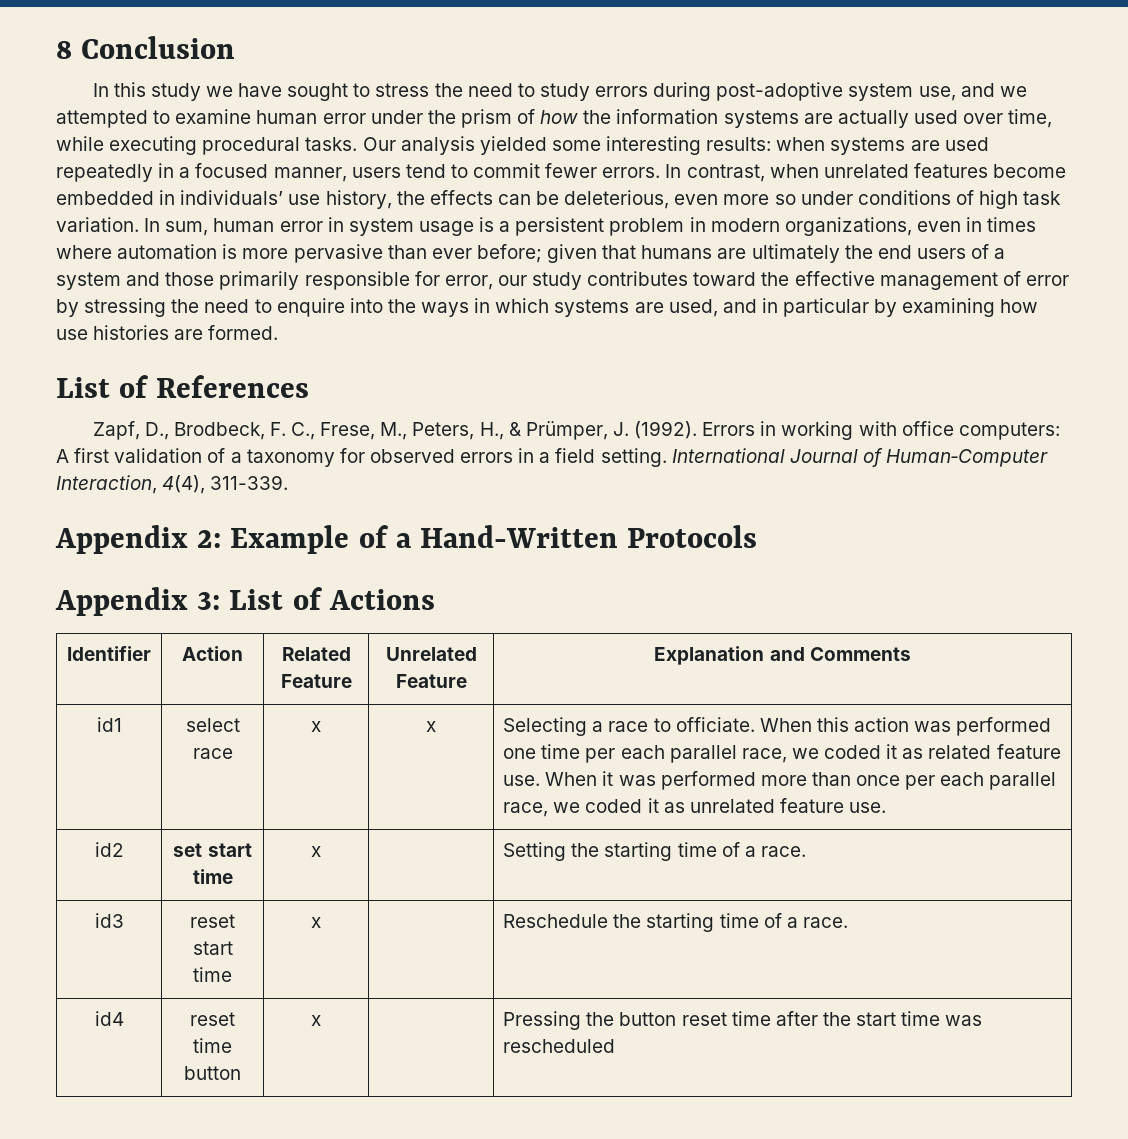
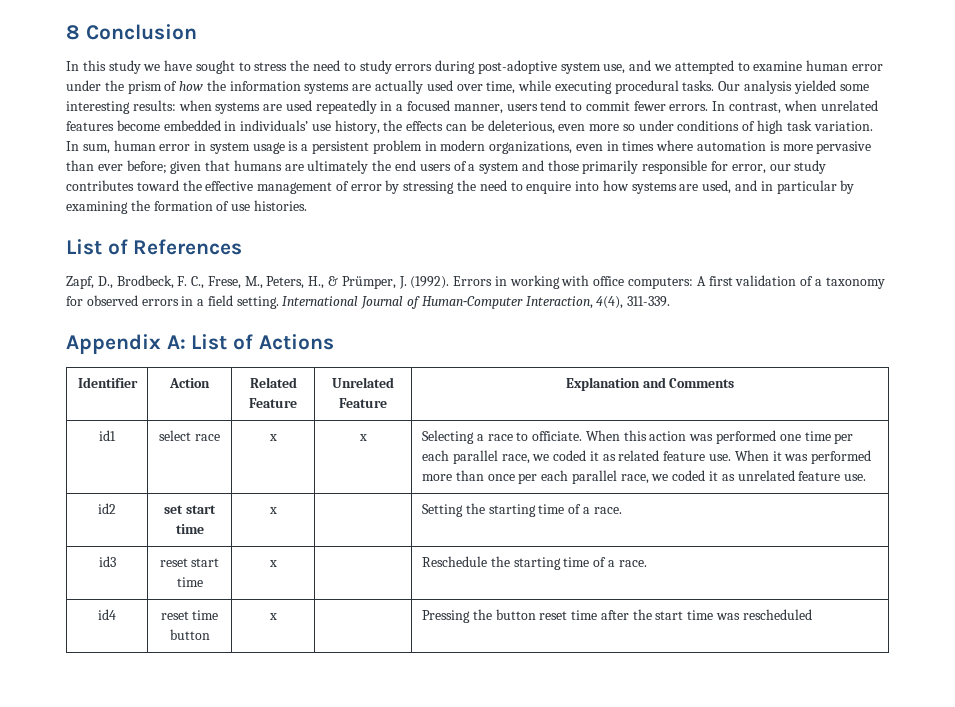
- given that humans are ultimately the end users of a system and those primarily responsible for error, our study contributes toward the effective management of error by stressing the need to enquire into the ways in which systems are used, and in particular by examining how use histories are formed.
+ given that humans are ultimately the end users of a system and those primarily responsible for error, our study contributes toward the effective management of error by stressing the need to enquire into how systems are used, and in particular by examining the formation of use histories.
- Appendix 2: Example of a Hand-Written Protocols
- Appendix 3: List of Actions
+ Appendix A: List of Actions

